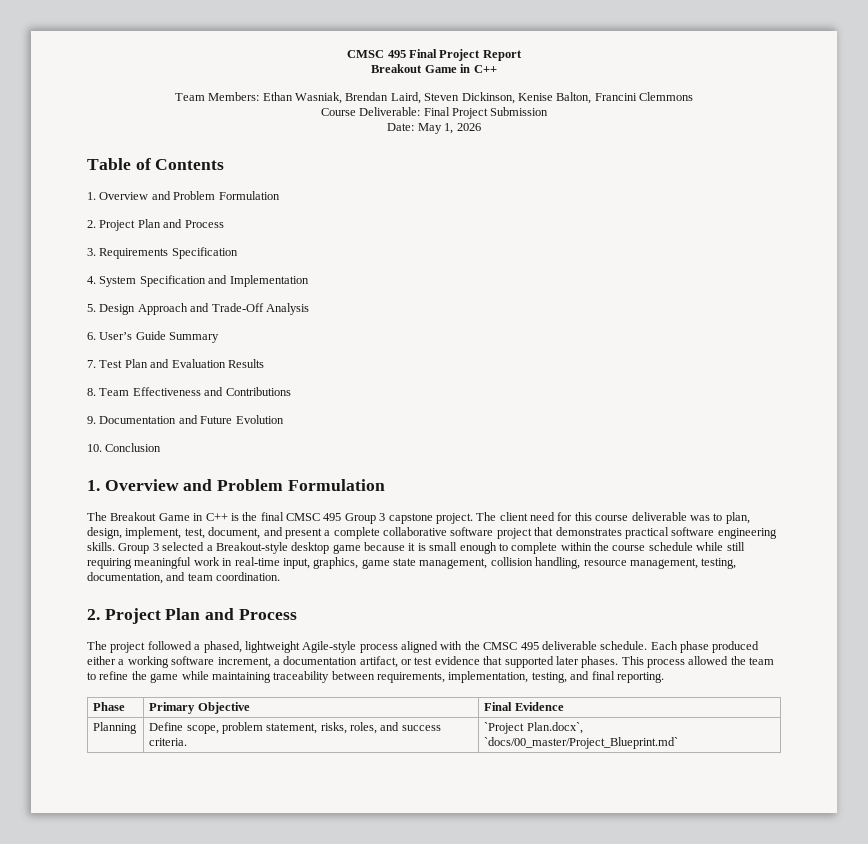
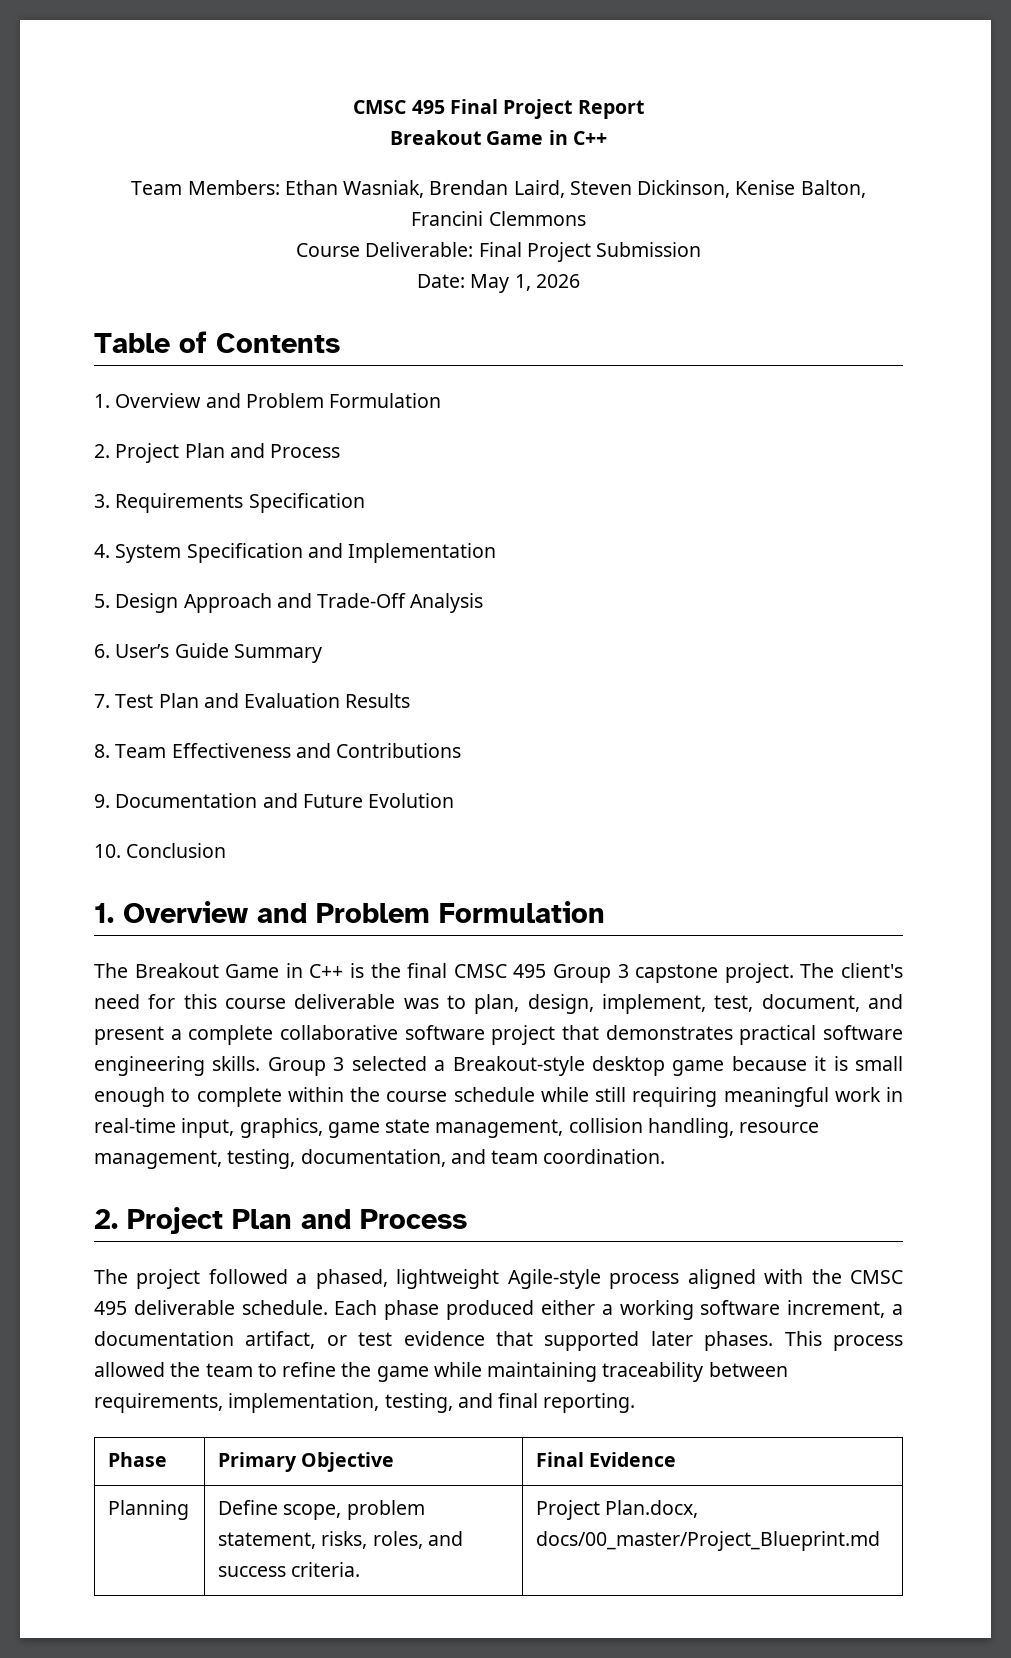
- The client need for this course deliverable was to plan, design, implement, test, document, and present a complete collaborative software project that demonstrates practical software engineering skills.
+ The client's need for this course deliverable was to plan, design, implement, test, document, and present a complete collaborative software project that demonstrates practical software engineering skills.
- Planning | Define scope, problem statement, risks, roles, and success criteria. | `Project Plan.docx`, `docs/00_master/Project_Blueprint.md`
+ Planning | Define scope, problem statement, risks, roles, and success criteria. | Project Plan.docx, docs/00_master/Project_Blueprint.md

